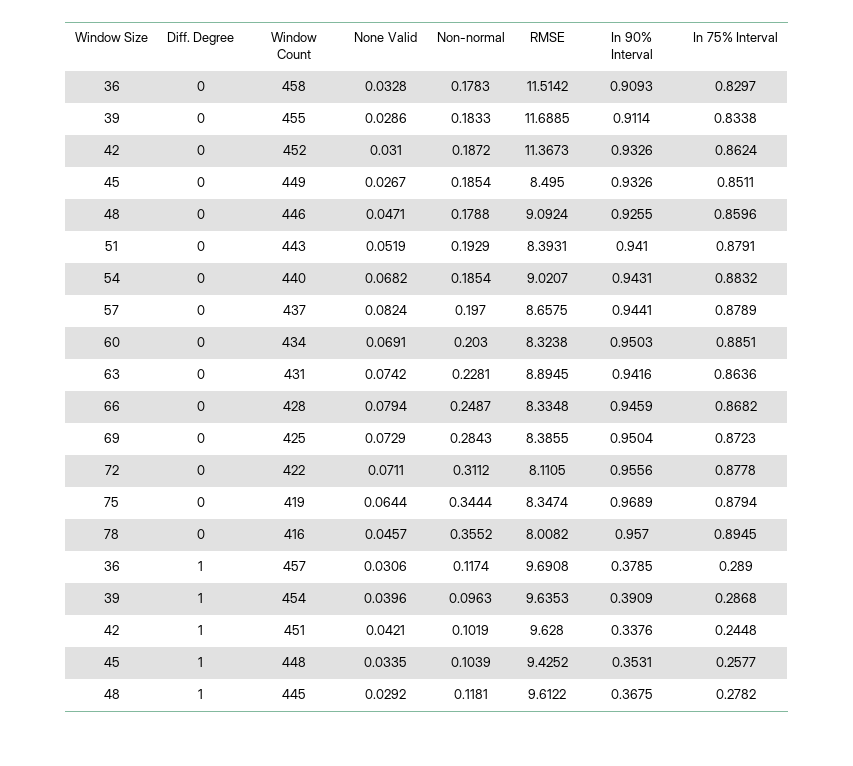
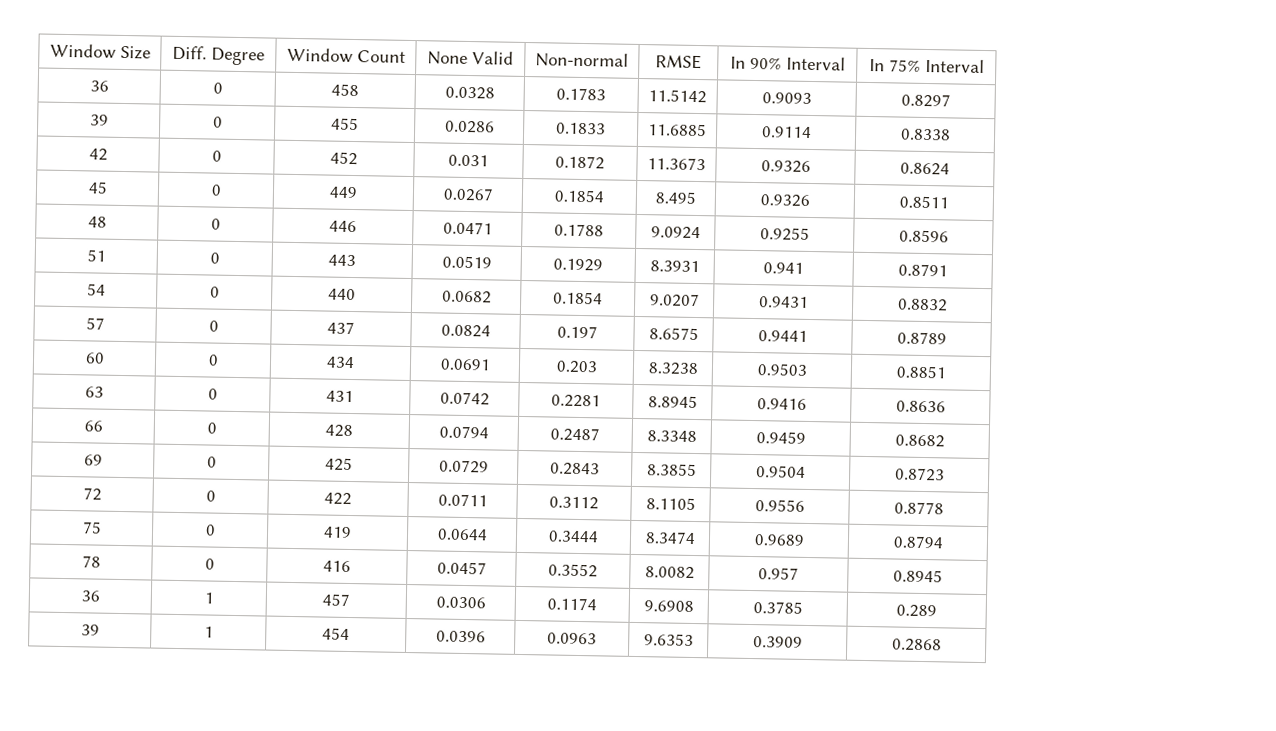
- 42 | 1 | 451 | 0.0421 | 0.1019 | 9.628 | 0.3376 | 0.2448
- 45 | 1 | 448 | 0.0335 | 0.1039 | 9.4252 | 0.3531 | 0.2577
- 48 | 1 | 445 | 0.0292 | 0.1181 | 9.6122 | 0.3675 | 0.2782

